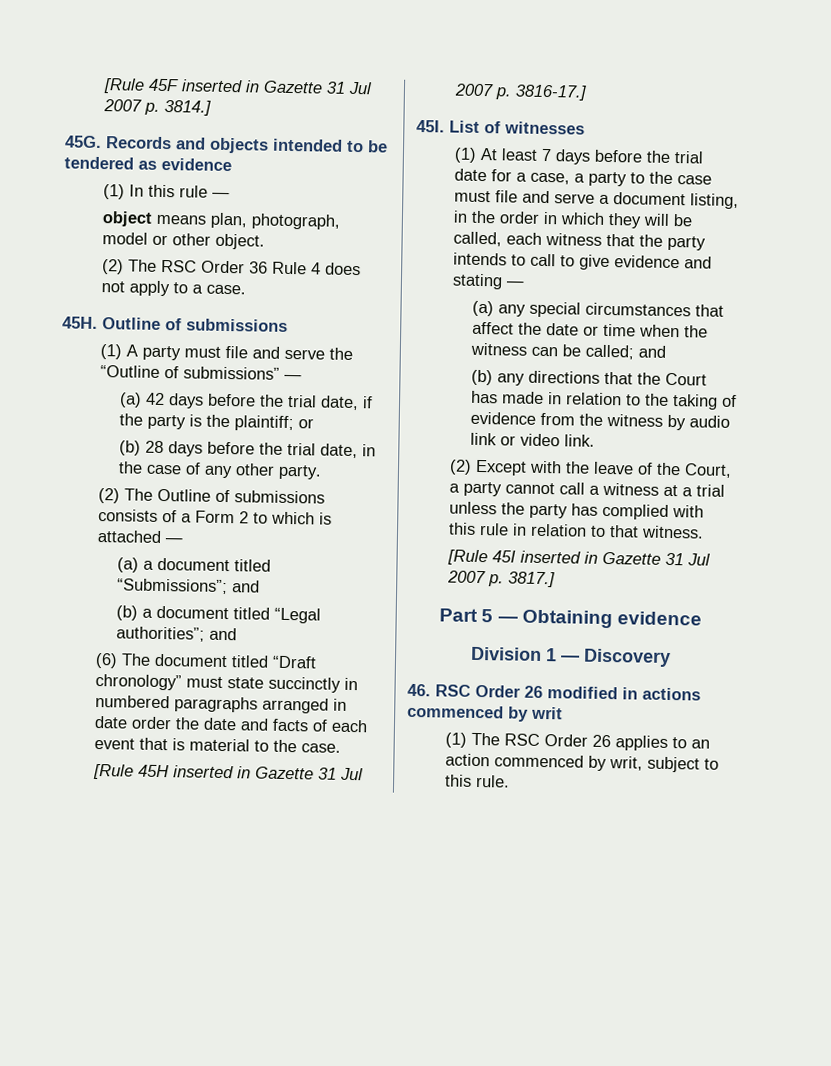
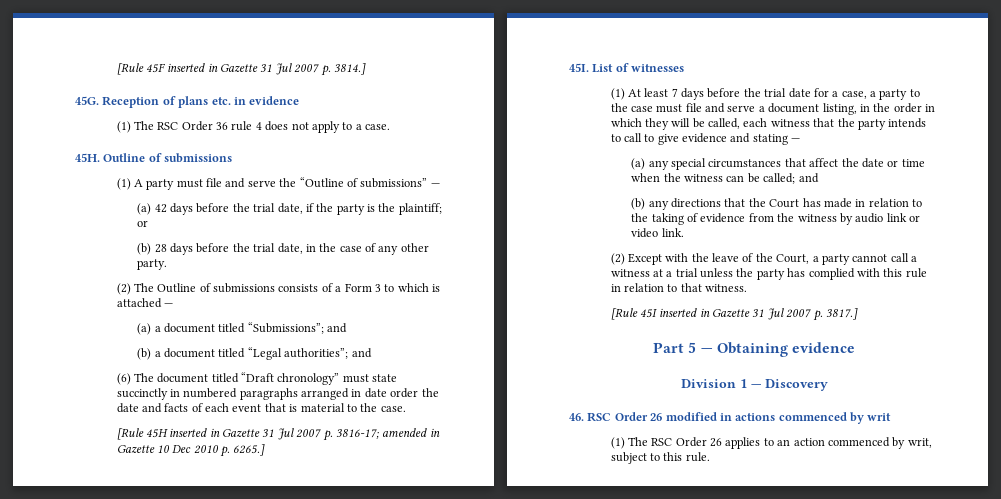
- Records and objects intended to be tendered as evidence
- (1) In this rule —
- object means plan, photograph, model or other object.
- (2) The RSC Order 36 Rule 4 does not apply to a case.
+ Reception of plans etc. in evidence
+ (1) The RSC Order 36 rule 4 does not apply to a case.
- (2) The Outline of submissions consists of a Form 2 to which is attached —
+ (2) The Outline of submissions consists of a Form 3 to which is attached —
- [Rule 45H inserted in Gazette 31 Jul 2007 p. 3816-17.]
+ [Rule 45H inserted in Gazette 31 Jul 2007 p. 3816-17; amended in Gazette 10 Dec 2010 p. 6265.]

